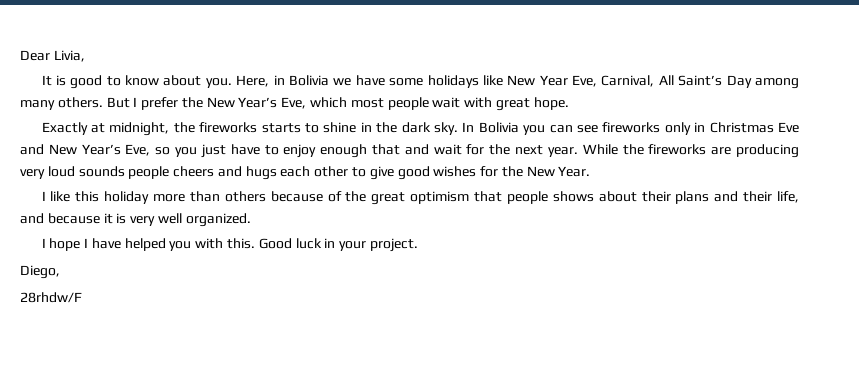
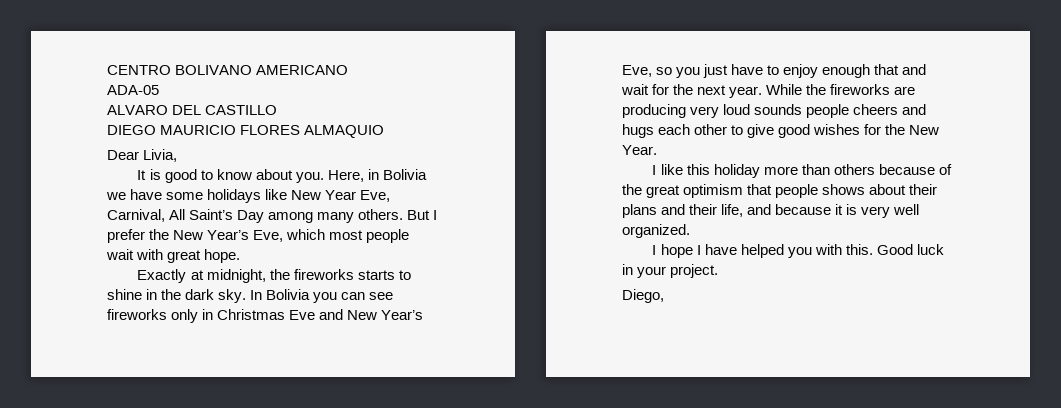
+ CENTRO BOLIVANO AMERICANO
+ ADA-05
+ ALVARO DEL CASTILLO
+ DIEGO MAURICIO FLORES ALMAQUIO
- 28rhdw/F

